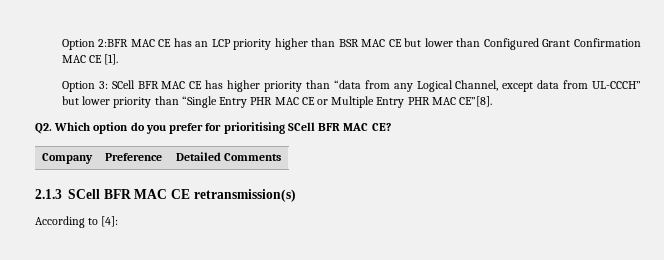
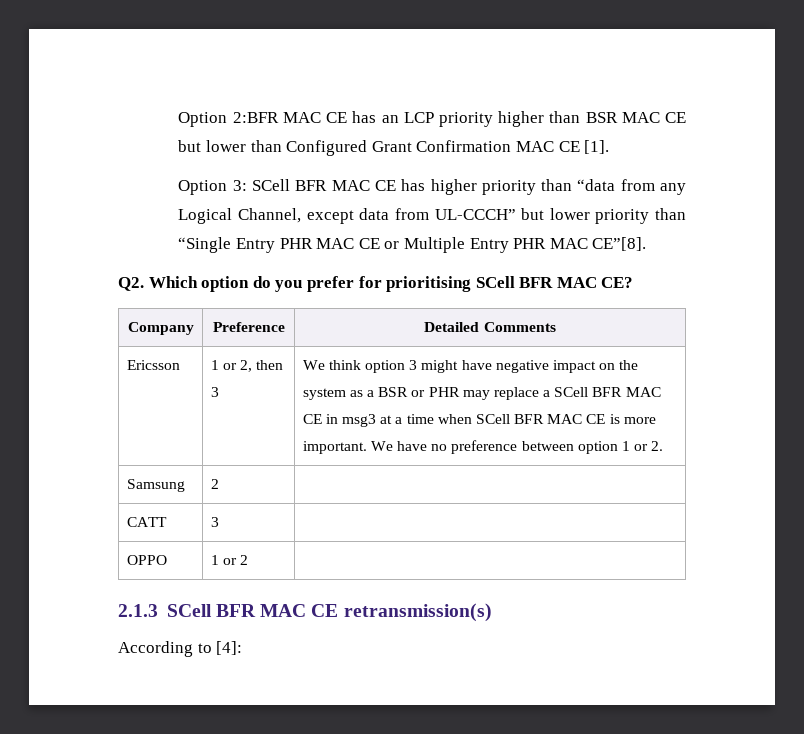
+ Ericsson | 1 or 2, then 3 | We think option 3 might have negative impact on the system as a BSR or PHR may replace a SCell BFR MAC CE in msg3 at a time when SCell BFR MAC CE is more important. We have no preference between option 1 or 2.
+ Samsung | 2 |
+ CATT | 3 |
+ OPPO | 1 or 2 |

